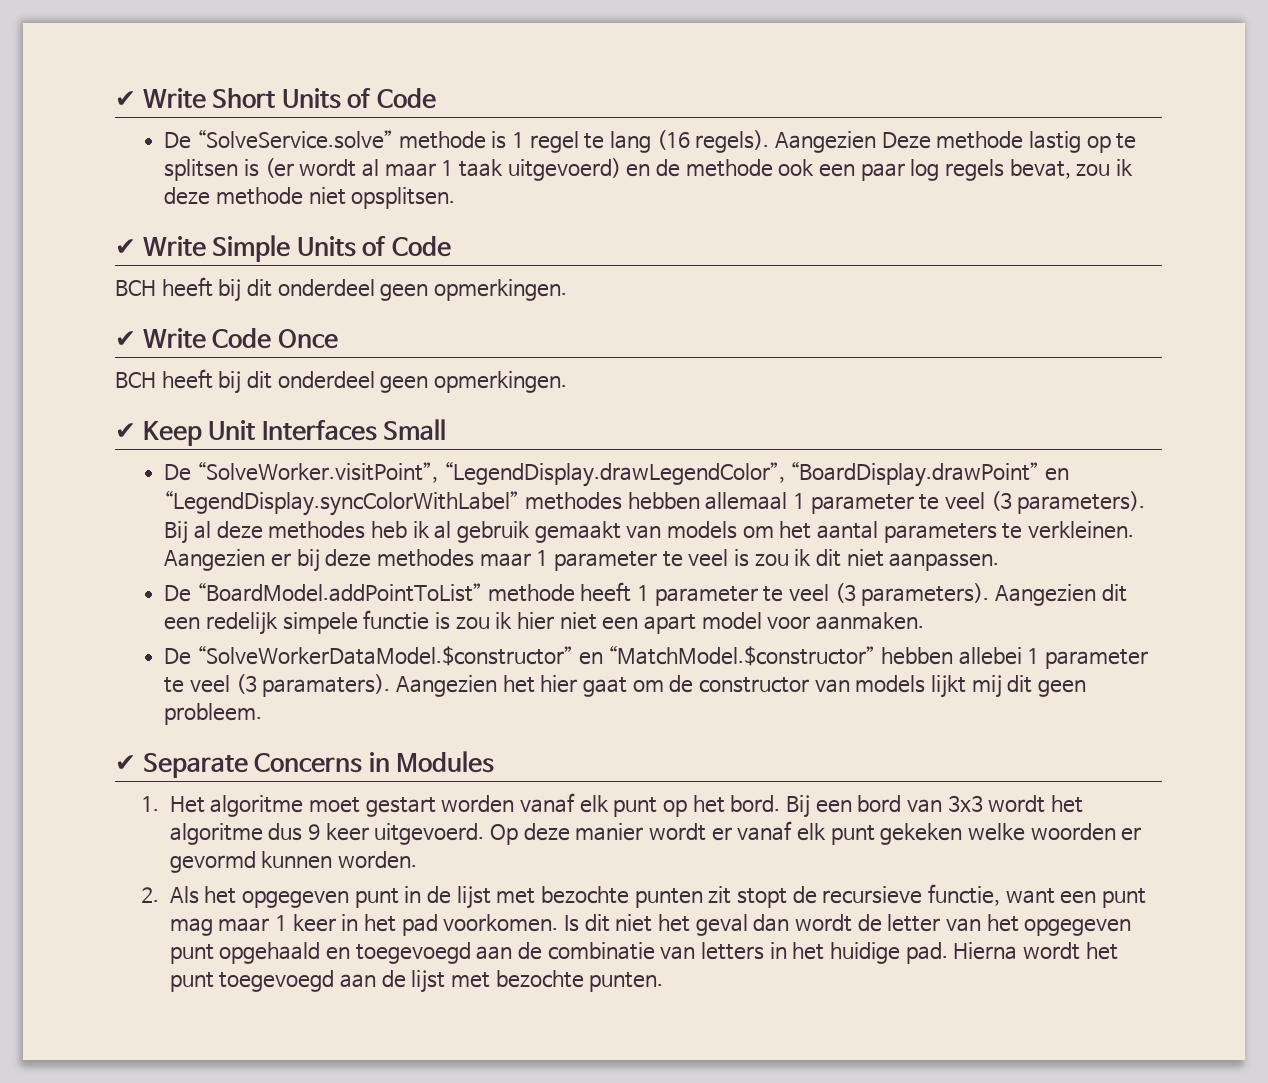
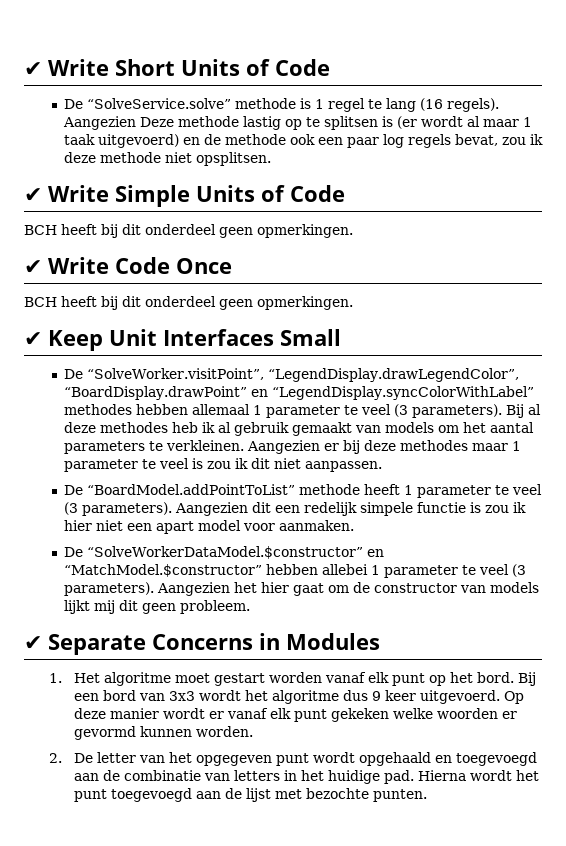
- De “SolveWorkerDataModel.$constructor” en “MatchModel.$constructor” hebben allebei 1 parameter te veel (3 paramaters).
+ De “SolveWorkerDataModel.$constructor” en “MatchModel.$constructor” hebben allebei 1 parameter te veel (3 parameters).
- 2. Als het opgegeven punt in de lijst met bezochte punten zit stopt de recursieve functie, want een punt mag maar 1 keer in het pad voorkomen. Is dit niet het geval dan wordt de letter van het opgegeven punt opgehaald en toegevoegd aan de combinatie van letters in het huidige pad.
+ 2. De letter van het opgegeven punt wordt opgehaald en toegevoegd aan de combinatie van letters in het huidige pad.

